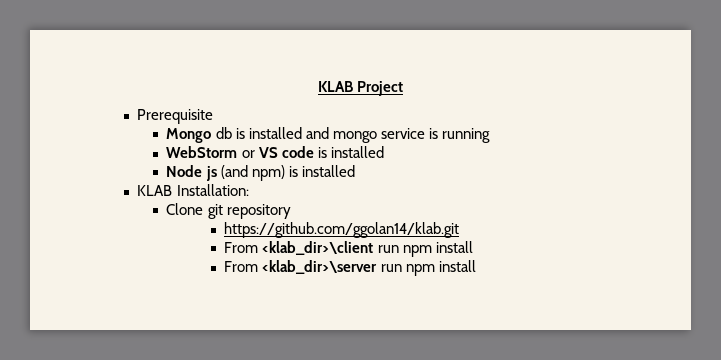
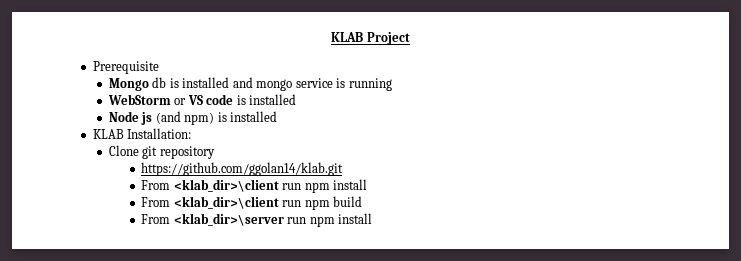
+ From <klab_dir>\client run npm build

